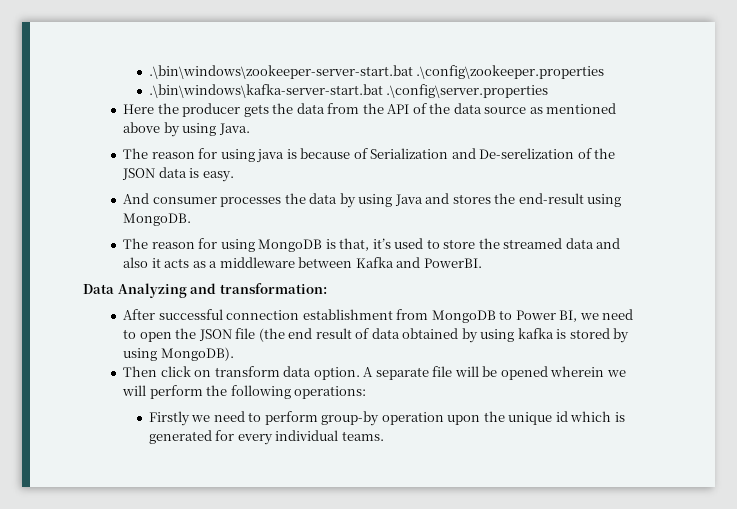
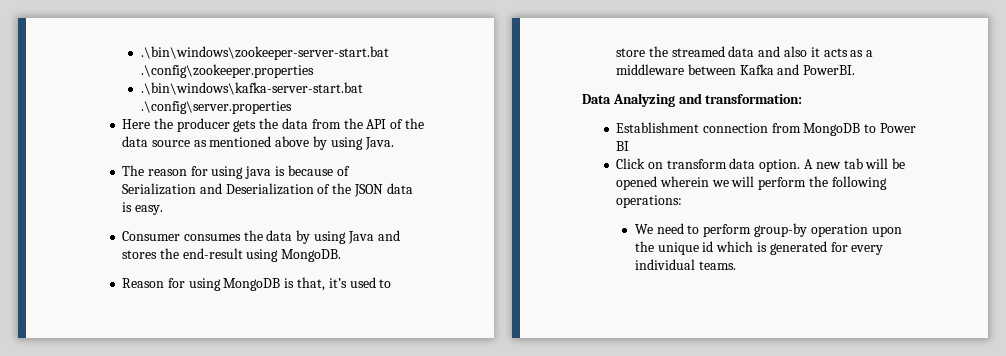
- The reason for using java is because of Serialization and De-serelization of the JSON data is easy.
+ The reason for using java is because of Serialization and Deserialization of the JSON data is easy.
- And consumer processes the data by using Java and stores the end-result using MongoDB.
+ Consumer consumes the data by using Java and stores the end-result using MongoDB.
- The reason for using MongoDB is that, it’s used to store the streamed data and also it acts as a middleware between Kafka and PowerBI.
+ Reason for using MongoDB is that, it’s used to store the streamed data and also it acts as a middleware between Kafka and PowerBI.
- After successful connection establishment from MongoDB to Power BI, we need to open the JSON file (the end result of data obtained by using kafka is stored by using MongoDB).
- Then click on transform data option.
+ Establishment connection from MongoDB to Power BI
+ Click on transform data option.
- A separate file will be opened wherein we will perform the following operations:
+ A new tab will be opened wherein we will perform the following operations:
- Firstly we need to perform group-by operation upon the unique id which is generated for every individual teams.
+ We need to perform group-by operation upon the unique id which is generated for every individual teams.

